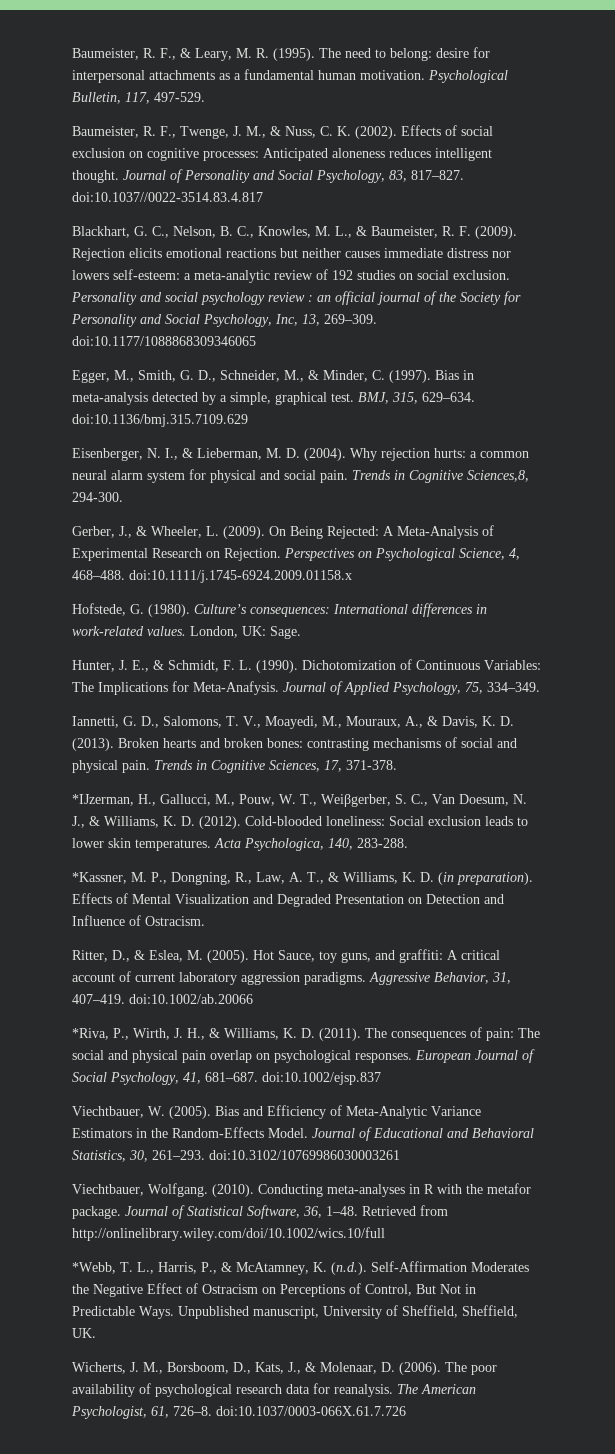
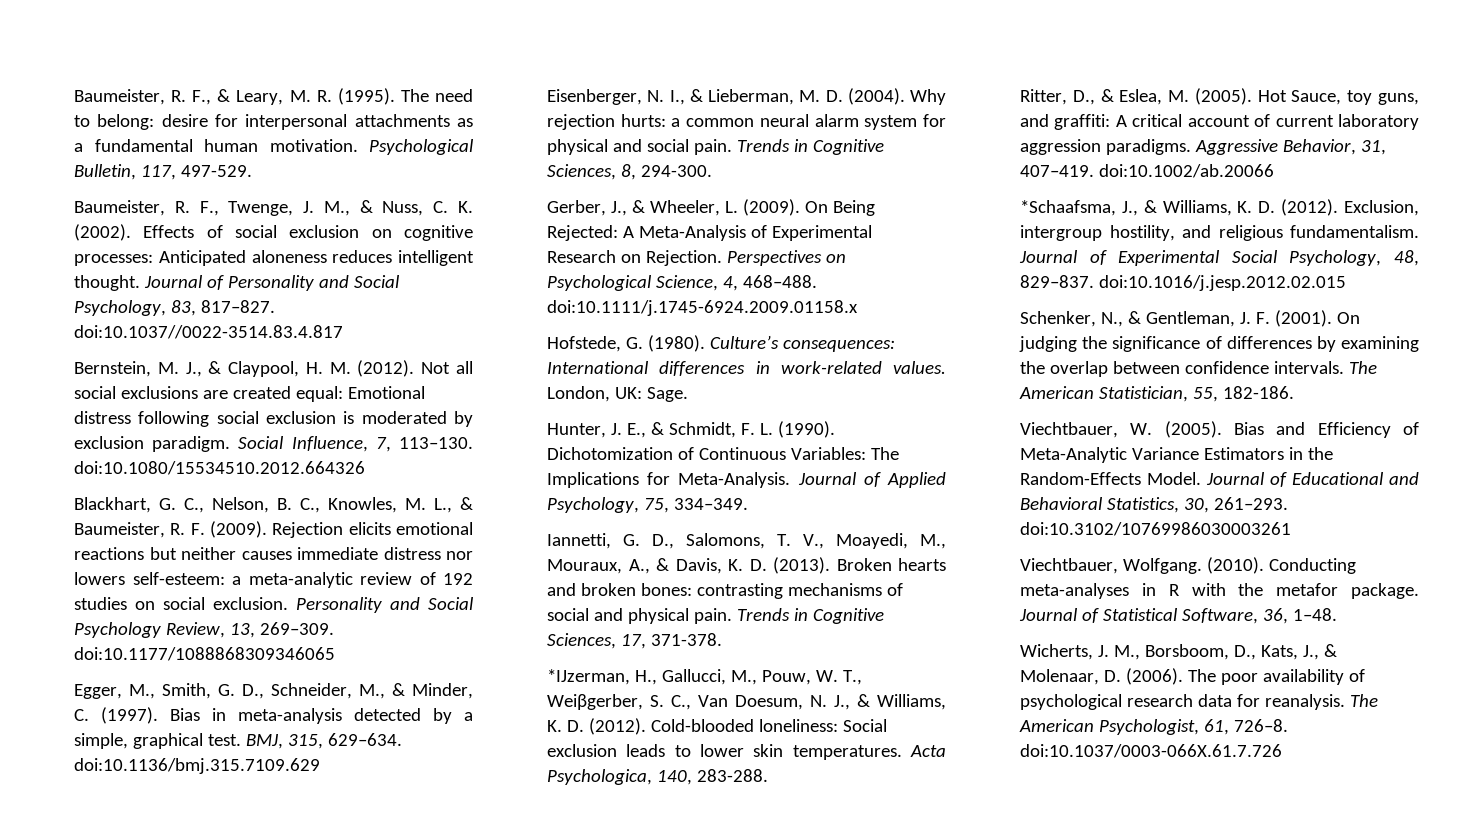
+ Bernstein, M. J., & Claypool, H. M. (2012). Not all social exclusions are created equal: Emotional distress following social exclusion is moderated by exclusion paradigm. Social Influence, 7, 113–130. doi:10.1080/15534510.2012.664326
- Personality and social psychology review : an official journal of the Society for Personality and Social Psychology, Inc, 13, 269–309. doi:10.1177/1088868309346065
+ Personality and Social Psychology Review, 13, 269–309. doi:10.1177/1088868309346065
- Trends in Cognitive Sciences,8, 294-300.
+ Trends in Cognitive Sciences, 8, 294-300.
- Dichotomization of Continuous Variables: The Implications for Meta-Anafysis.
+ Dichotomization of Continuous Variables: The Implications for Meta-Analysis.
- *Kassner, M. P., Dongning, R., Law, A. T., & Williams, K. D. (in preparation). Effects of Mental Visualization and Degraded Presentation on Detection and Influence of Ostracism.
- *Riva, P., Wirth, J. H., & Williams, K. D. (2011). The consequences of pain: The social and physical pain overlap on psychological responses. European Journal of Social Psychology, 41, 681–687. doi:10.1002/ejsp.837
+ *Schaafsma, J., & Williams, K. D. (2012). Exclusion, intergroup hostility, and religious fundamentalism. Journal of Experimental Social Psychology, 48, 829–837. doi:10.1016/j.jesp.2012.02.015
+ Schenker, N., & Gentleman, J. F. (2001). On judging the significance of differences by examining the overlap between confidence intervals. The American Statistician, 55, 182-186.
- Retrieved from http://onlinelibrary.wiley.com/doi/10.1002/wics.10/full
- *Webb, T. L., Harris, P., & McAtamney, K. (n.d.). Self-Affirmation Moderates the Negative Effect of Ostracism on Perceptions of Control, But Not in Predictable Ways. Unpublished manuscript, University of Sheffield, Sheffield, UK.

